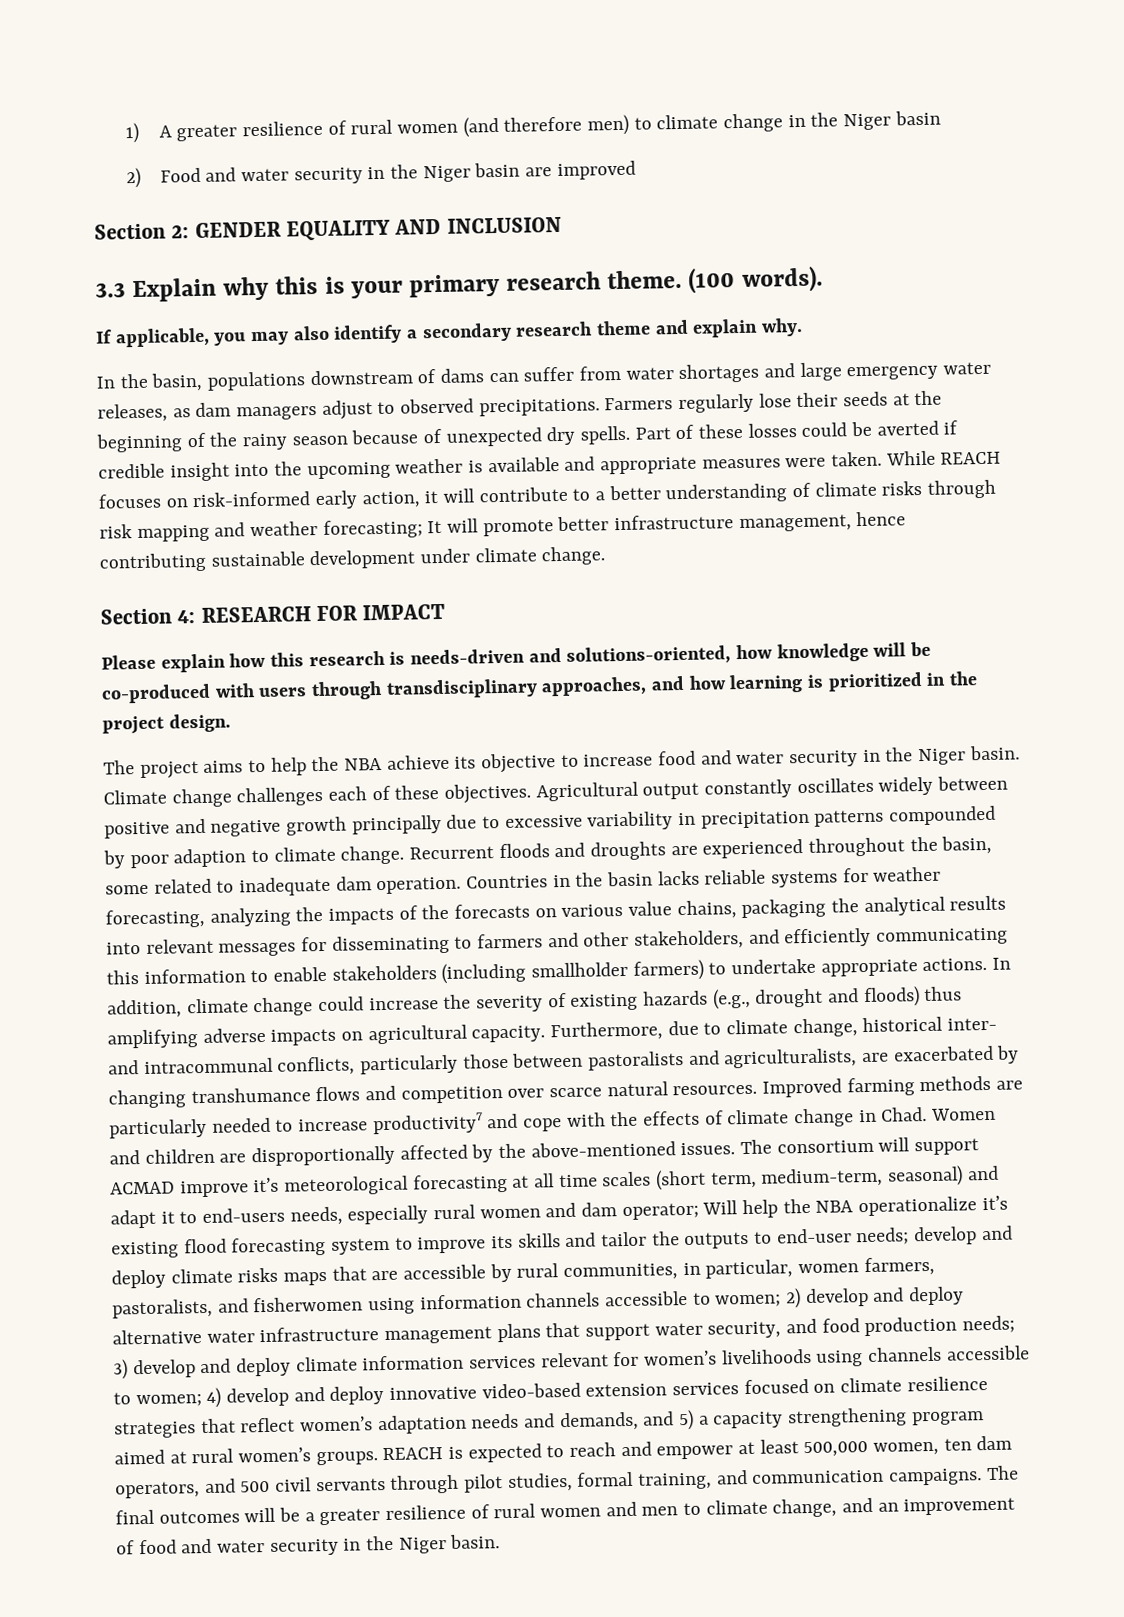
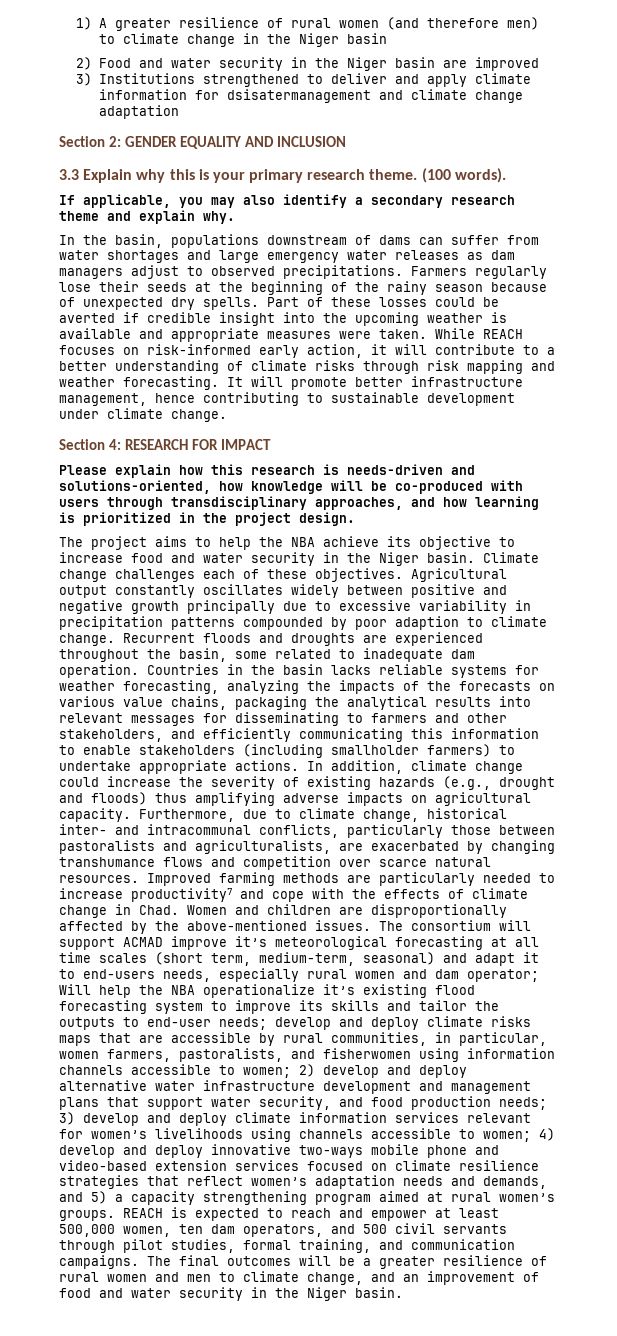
+ 3) Institutions strengthened to deliver and apply climate information for dsisatermanagement and climate change adaptation
- In the basin, populations downstream of dams can suffer from water shortages and large emergency water releases, as dam managers adjust to observed precipitations.
+ In the basin, populations downstream of dams can suffer from water shortages and large emergency water releases as dam managers adjust to observed precipitations.
- While REACH focuses on risk-informed early action, it will contribute to a better understanding of climate risks through risk mapping and weather forecasting; It will promote better infrastructure management, hence contributing sustainable development under climate change.
+ While REACH focuses on risk-informed early action, it will contribute to a better understanding of climate risks through risk mapping and weather forecasting. It will promote better infrastructure management, hence contributing to sustainable development under climate change.
- 2) develop and deploy alternative water infrastructure management plans that support water security, and food production needs;
+ 2) develop and deploy alternative water infrastructure development and management plans that support water security, and food production needs;
- 4) develop and deploy innovative video-based extension services focused on climate resilience strategies that reflect women’s adaptation needs and demands, and 5) a capacity strengthening program aimed at rural women’s groups.
+ 4) develop and deploy innovative two-ways mobile phone and video-based extension services focused on climate resilience strategies that reflect women’s adaptation needs and demands, and 5) a capacity strengthening program aimed at rural women’s groups.

